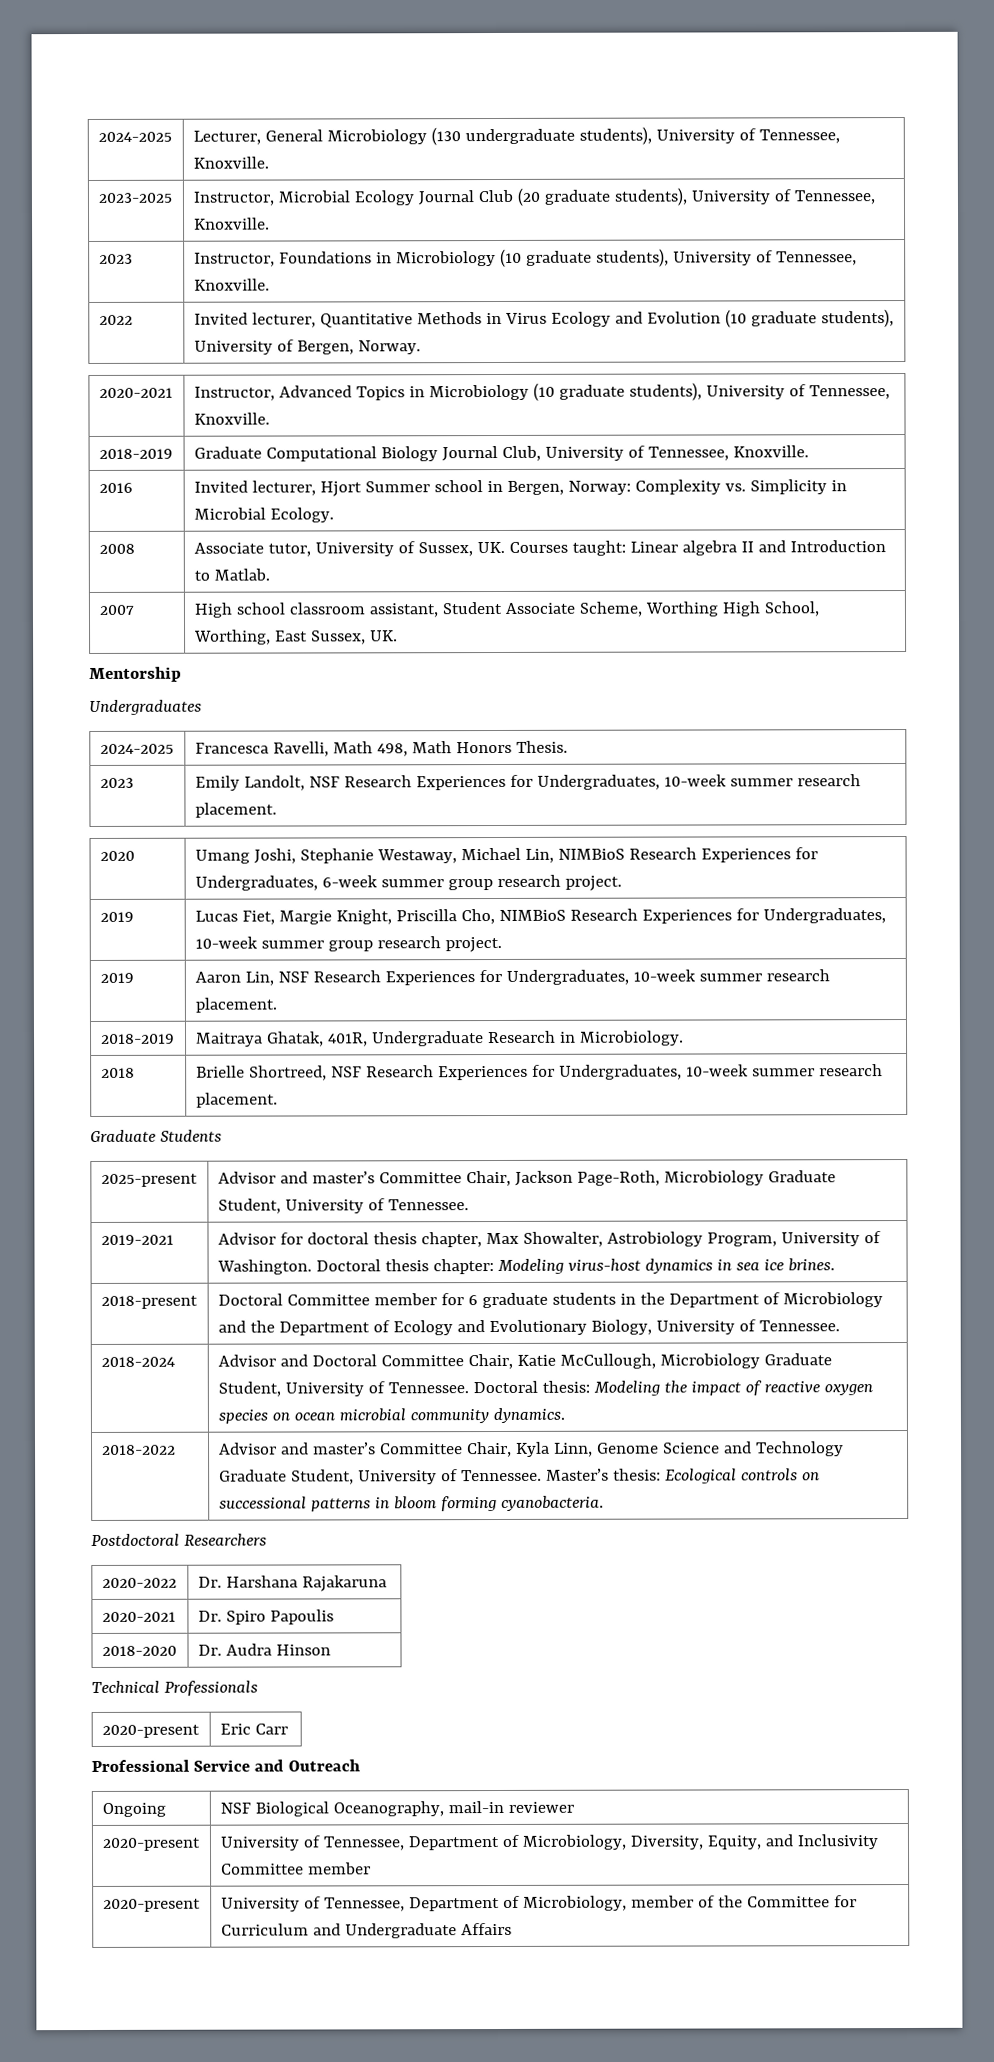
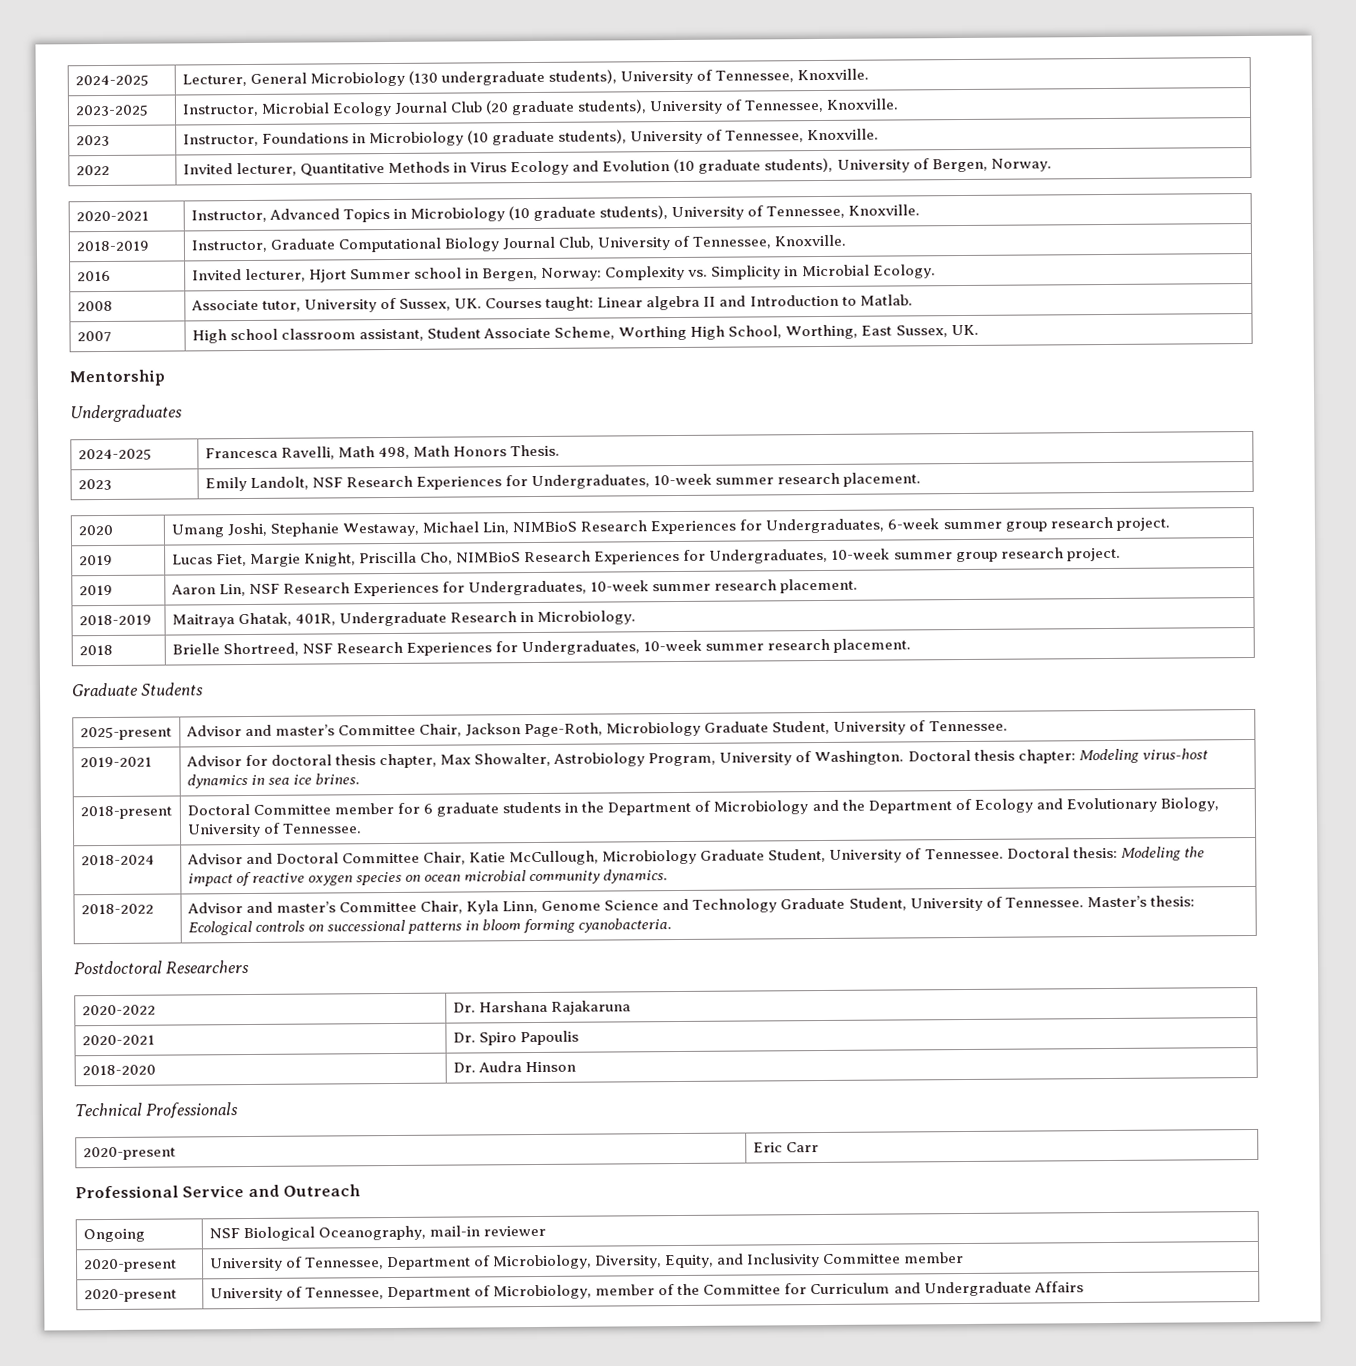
- 2018-2019 | Graduate Computational Biology Journal Club, University of Tennessee, Knoxville.
+ 2018-2019 | Instructor, Graduate Computational Biology Journal Club, University of Tennessee, Knoxville.

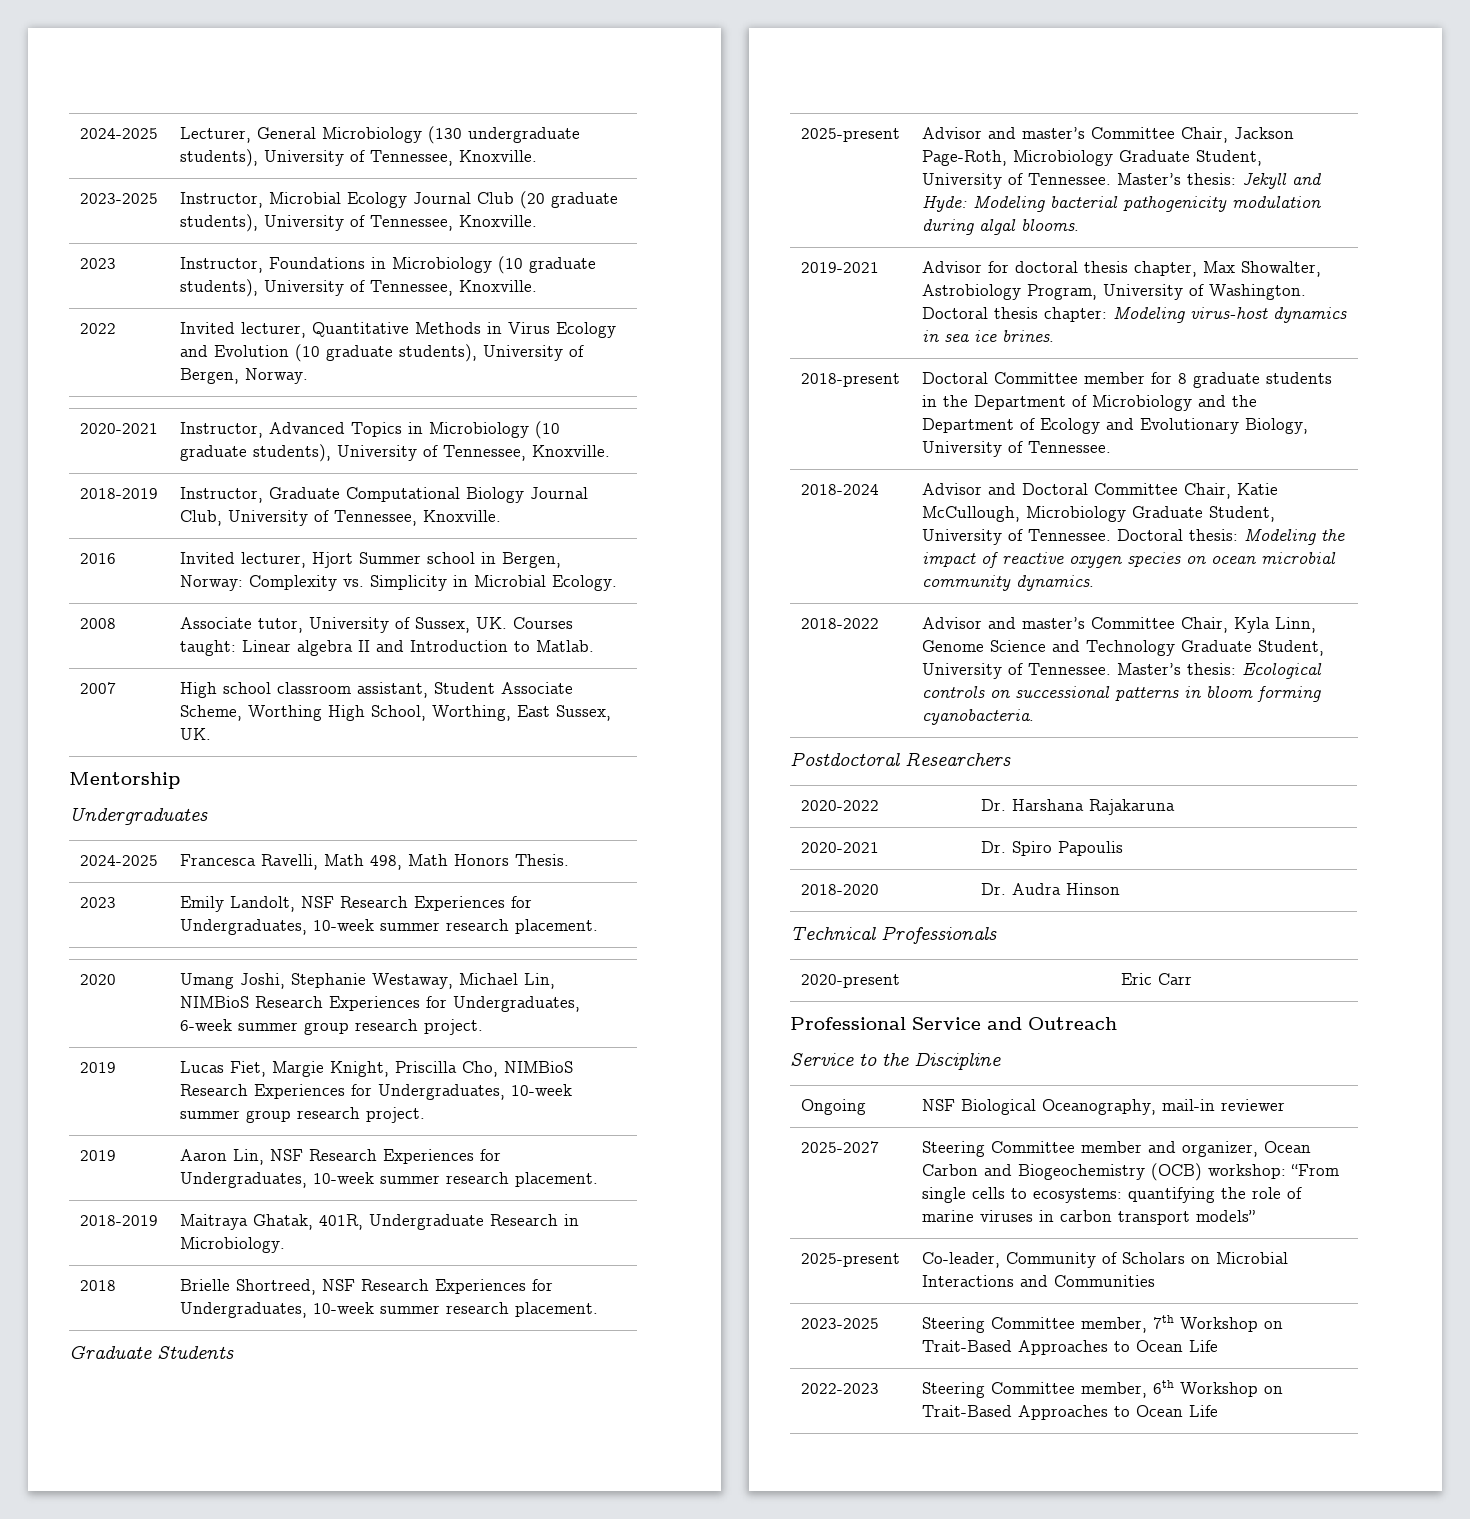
- 2025-present | Advisor and master’s Committee Chair, Jackson Page-Roth, Microbiology Graduate Student, University of Tennessee.
+ 2025-present | Advisor and master’s Committee Chair, Jackson Page-Roth, Microbiology Graduate Student, University of Tennessee. Master’s thesis: Jekyll and Hyde: Modeling bacterial pathogenicity modulation during algal blooms.
- 2018-present | Doctoral Committee member for 6 graduate students in the Department of Microbiology and the Department of Ecology and Evolutionary Biology, University of Tennessee.
+ 2018-present | Doctoral Committee member for 8 graduate students in the Department of Microbiology and the Department of Ecology and Evolutionary Biology, University of Tennessee.
+ Service to the Discipline
- 2020-present | University of Tennessee, Department of Microbiology, Diversity, Equity, and Inclusivity Committee member
- 2020-present | University of Tennessee, Department of Microbiology, member of the Committee for Curriculum and Undergraduate Affairs
+ 2025-2027 | Steering Committee member and organizer, Ocean Carbon and Biogeochemistry (OCB) workshop: “From single cells to ecosystems: quantifying the role of marine viruses in carbon transport models”
+ 2025-present | Co-leader, Community of Scholars on Microbial Interactions and Communities
+ 2023-2025 | Steering Committee member, 7th Workshop on Trait-Based Approaches to Ocean Life
+ 2022-2023 | Steering Committee member, 6th Workshop on Trait-Based Approaches to Ocean Life

